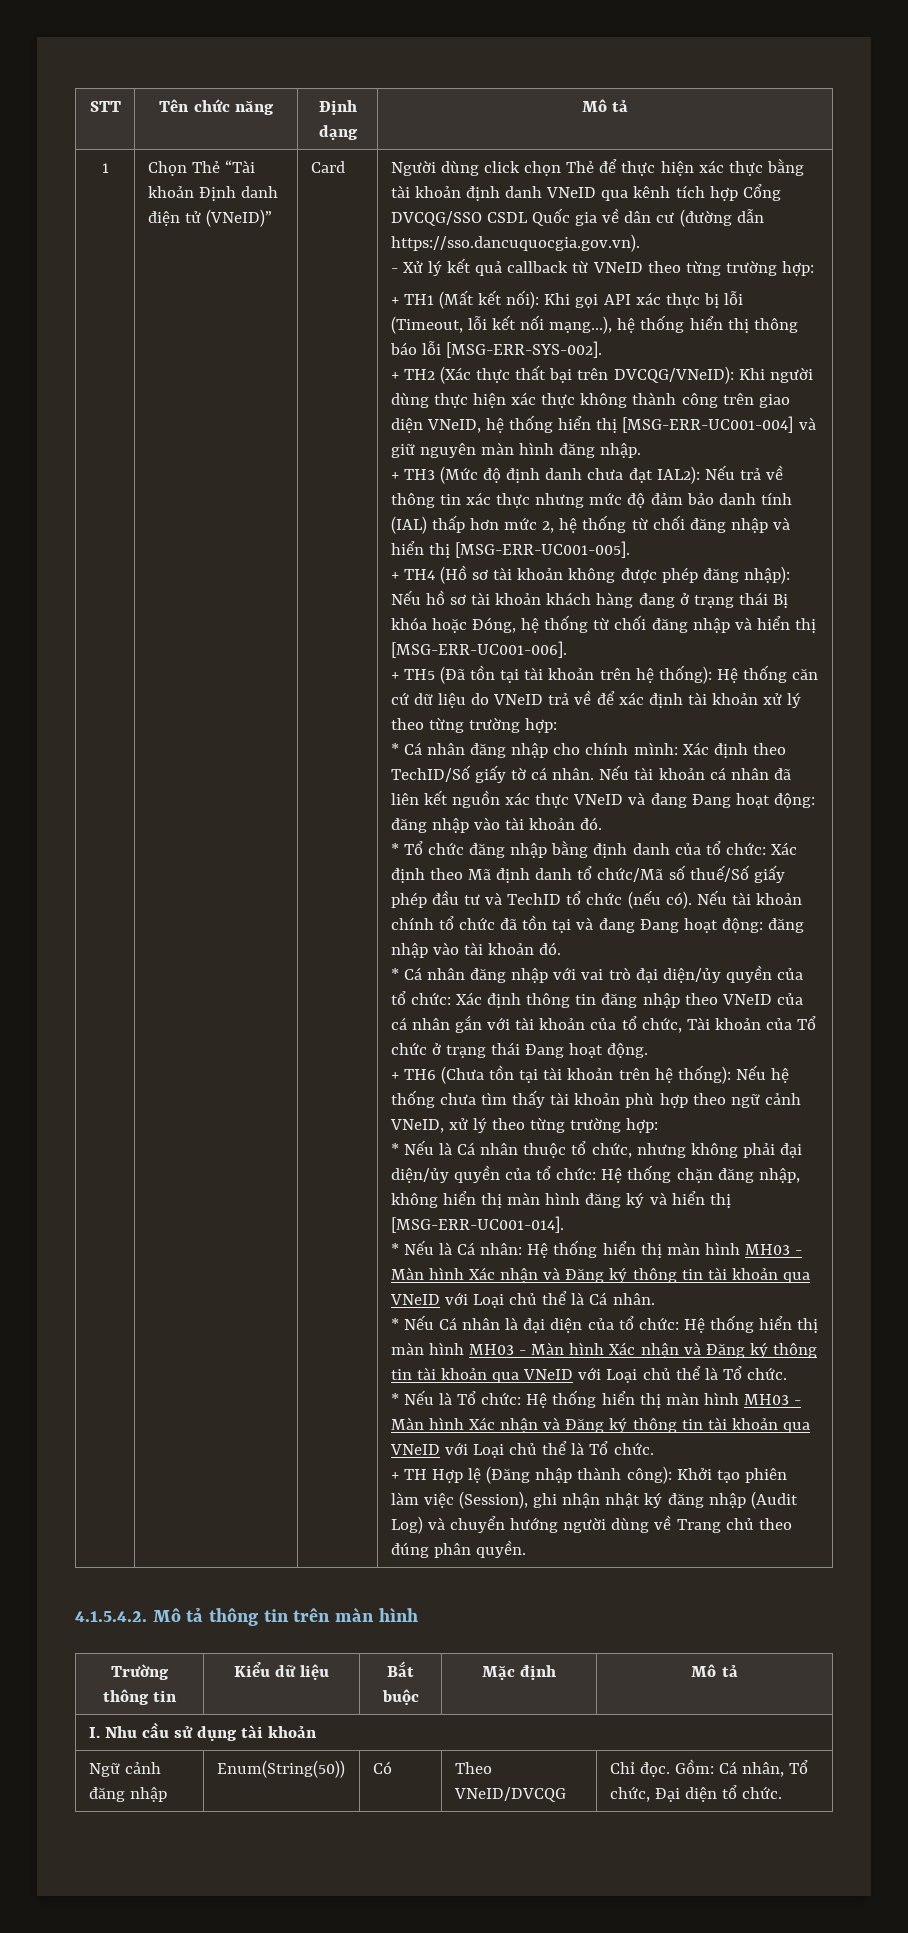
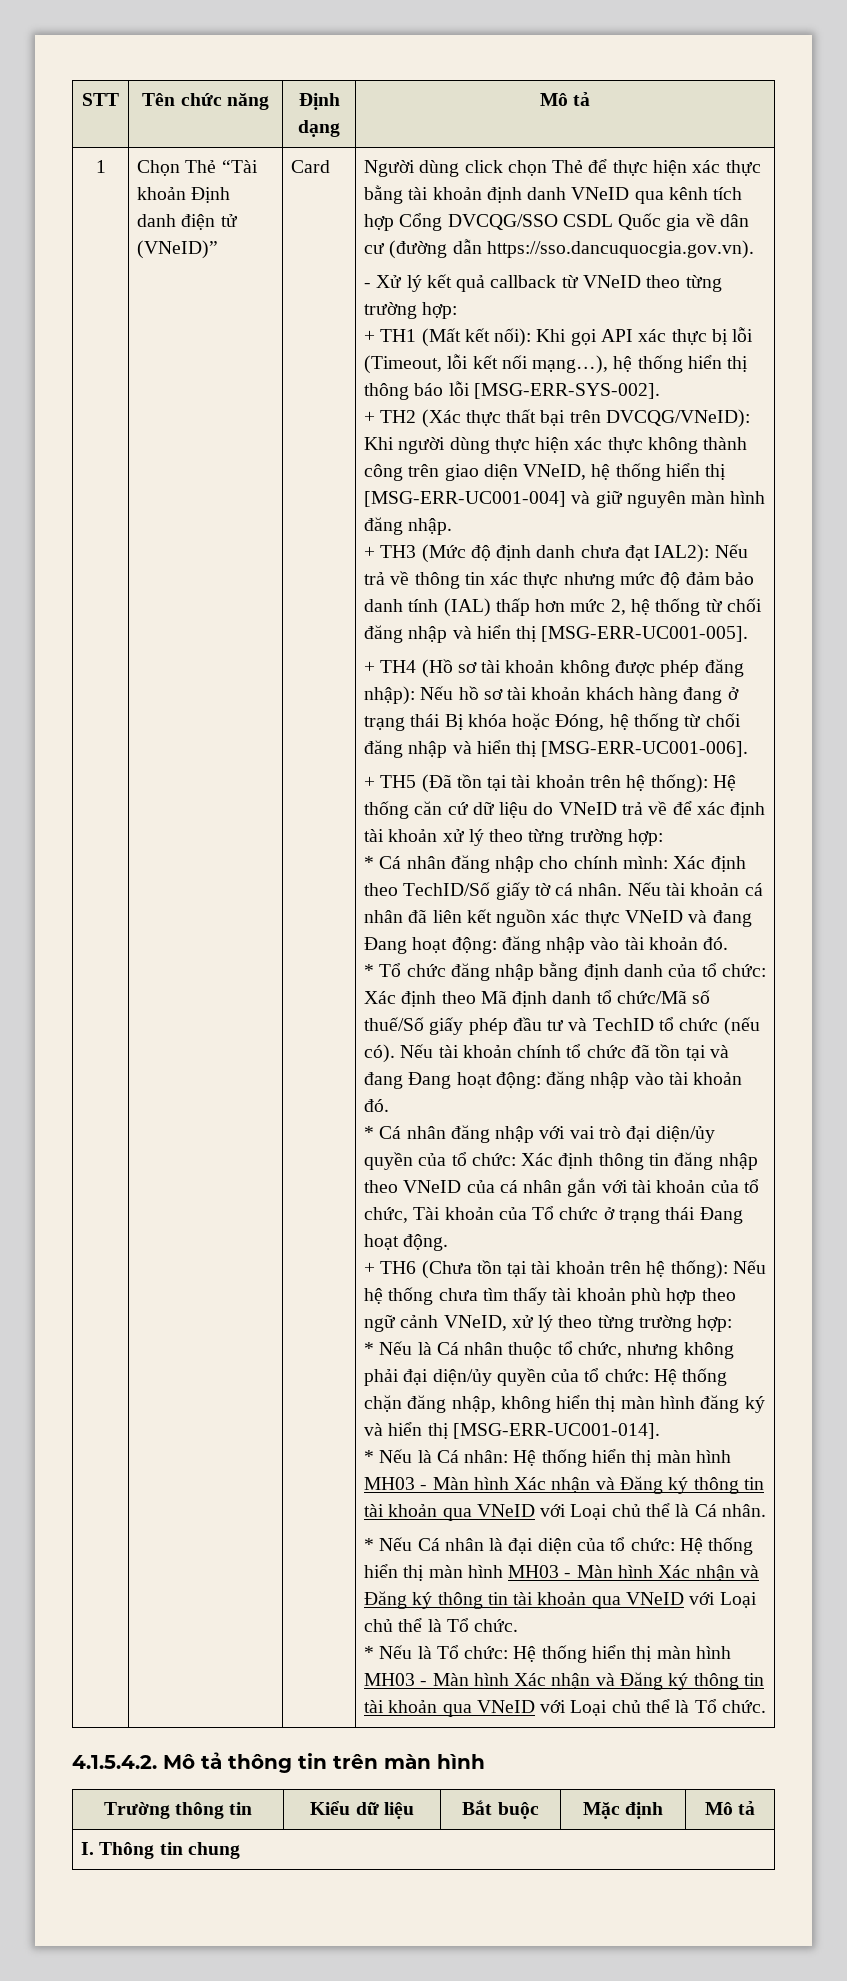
- + TH Hợp lệ (Đăng nhập thành công): Khởi tạo phiên làm việc (Session), ghi nhận nhật ký đăng nhập (Audit Log) và chuyển hướng người dùng về Trang chủ theo đúng phân quyền.
- I. Nhu cầu sử dụng tài khoản
- Ngữ cảnh đăng nhập | Enum(String(50)) | Có | Theo VNeID/DVCQG | Chỉ đọc. Gồm: Cá nhân, Tổ chức, Đại diện tổ chức.
+ I. Thông tin chung

